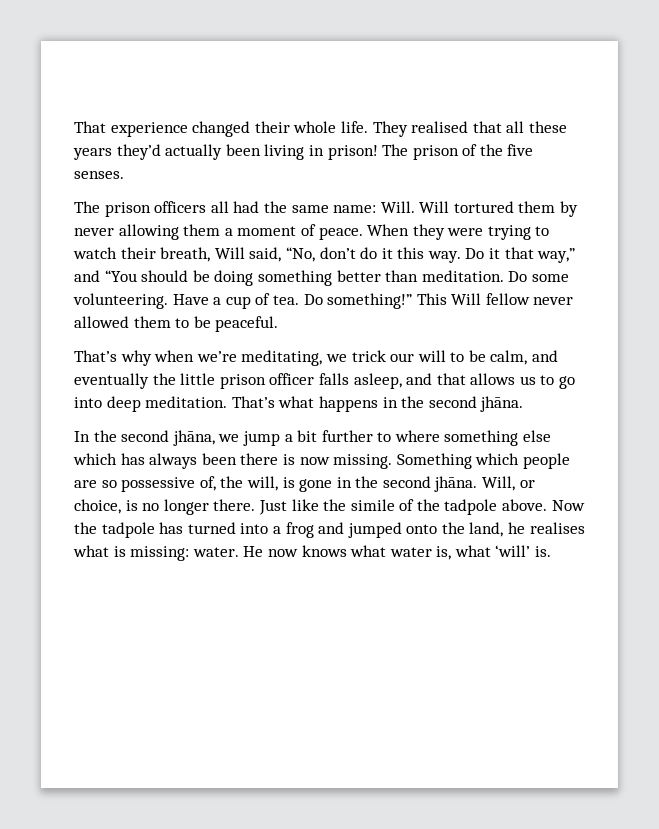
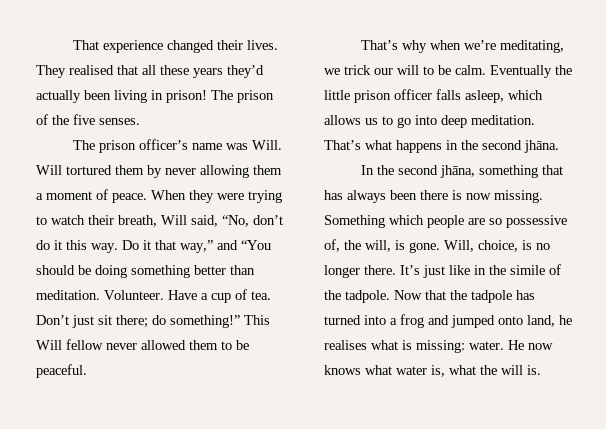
- That experience changed their whole life.
+ That experience changed their lives.
- The prison officers all had the same name: Will.
+ The prison officer’s name was Will.
- Do some volunteering.
+ Volunteer.
- Do something!”
+ Don’t just sit there; do something!”
- That’s why when we’re meditating, we trick our will to be calm, and eventually the little prison officer falls asleep, and that allows us to go into deep meditation.
+ That’s why when we’re meditating, we trick our will to be calm. Eventually the little prison officer falls asleep, which allows us to go into deep meditation.
- In the second jhāna, we jump a bit further to where something else which has always been there is now missing.
+ In the second jhāna, something that has always been there is now missing.
- Something which people are so possessive of, the will, is gone in the second jhāna. Will, or choice, is no longer there.
+ Something which people are so possessive of, the will, is gone. Will, choice, is no longer there.
- Just like the simile of the tadpole above. Now the tadpole has turned into a frog and jumped onto the land, he realises what is missing: water.
+ It’s just like in the simile of the tadpole. Now that the tadpole has turned into a frog and jumped onto land, he realises what is missing: water.
- He now knows what water is, what ‘will’ is.
+ He now knows what water is, what the will is.

